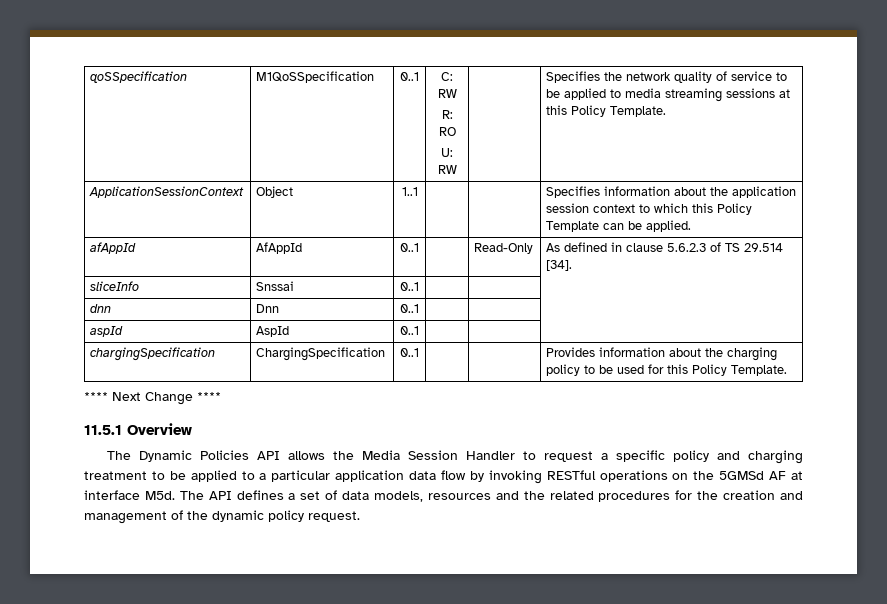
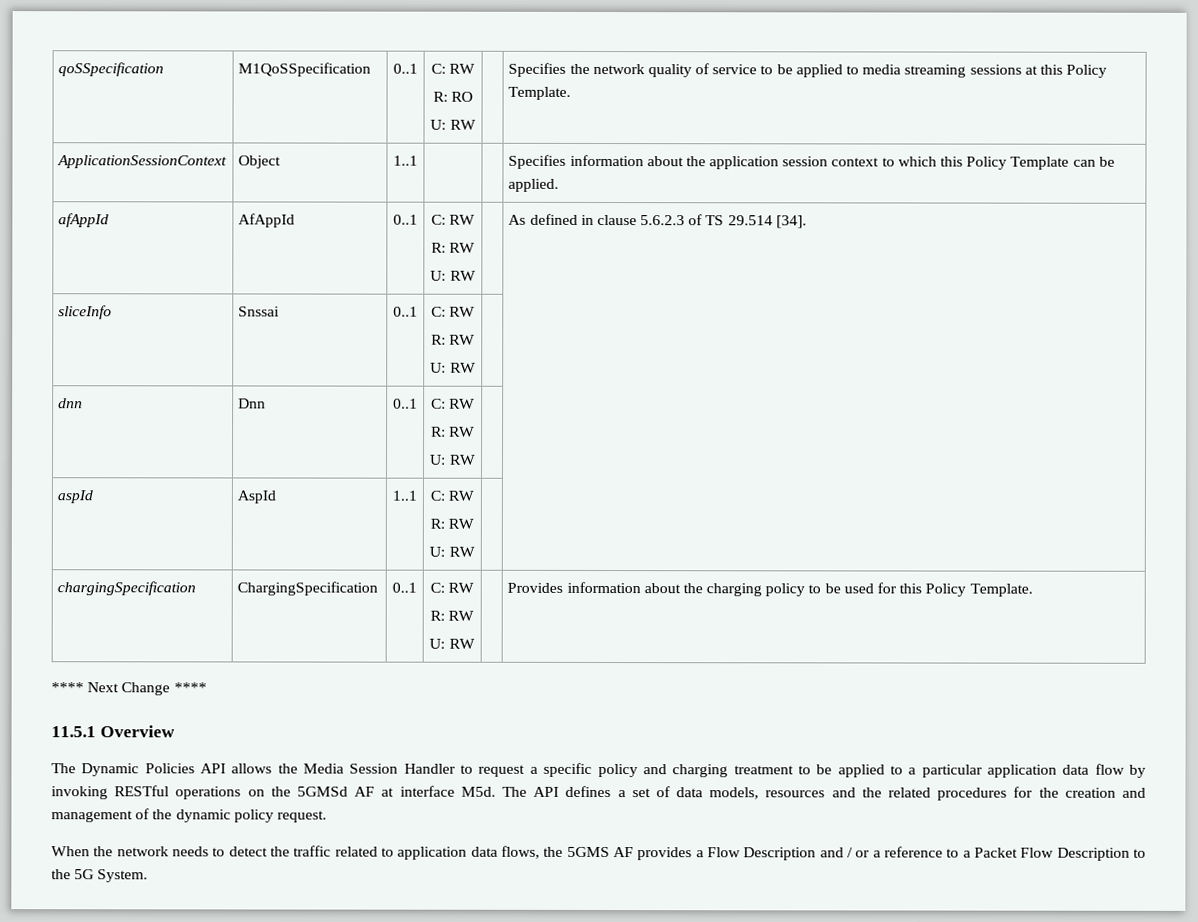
- afAppId | AfAppId | 0..1 | | Read-Only | As defined in clause 5.6.2.3 of TS 29.514 [34].
+ afAppId | AfAppId | 0..1 | C: RW
+ R: RW
+ U: RW | | As defined in clause 5.6.2.3 of TS 29.514 [34].
- sliceInfo | Snssai | 0..1 | | |
- dnn | Dnn | 0..1 | | |
- aspId | AspId | 0..1 | | |
- chargingSpecification | ChargingSpecification | 0..1 | | | Provides information about the charging policy to be used for this Policy Template.
+ sliceInfo | Snssai | 0..1 | C: RW
+ R: RW
+ U: RW | |
+ dnn | Dnn | 0..1 | C: RW
+ R: RW
+ U: RW | |
+ aspId | AspId | 1..1 | C: RW
+ R: RW
+ U: RW | |
+ chargingSpecification | ChargingSpecification | 0..1 | C: RW
+ R: RW
+ U: RW | | Provides information about the charging policy to be used for this Policy Template.
+ When the network needs to detect the traffic related to application data flows, the 5GMS AF provides a Flow Description and / or a reference to a Packet Flow Description to the 5G System.

